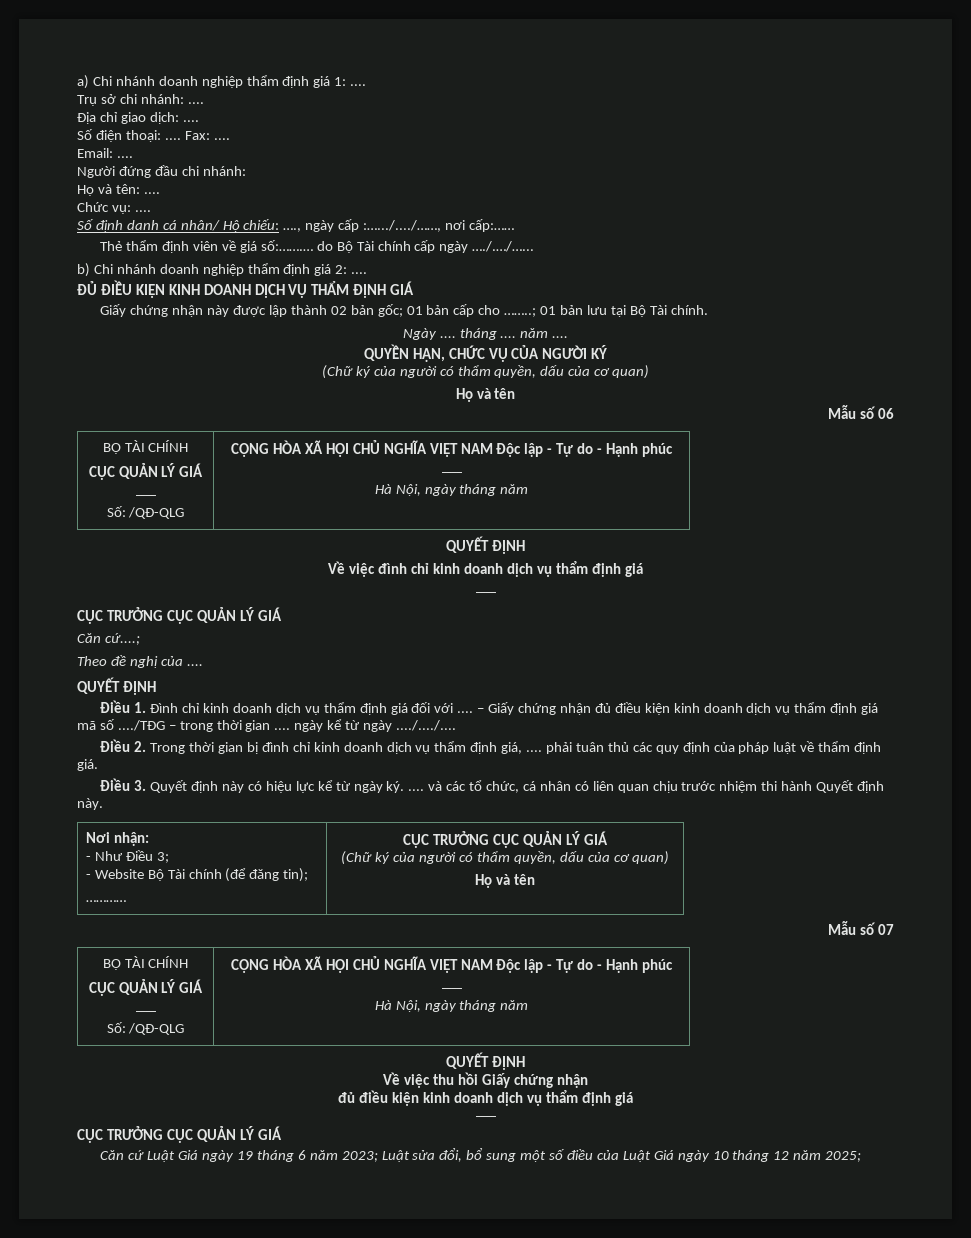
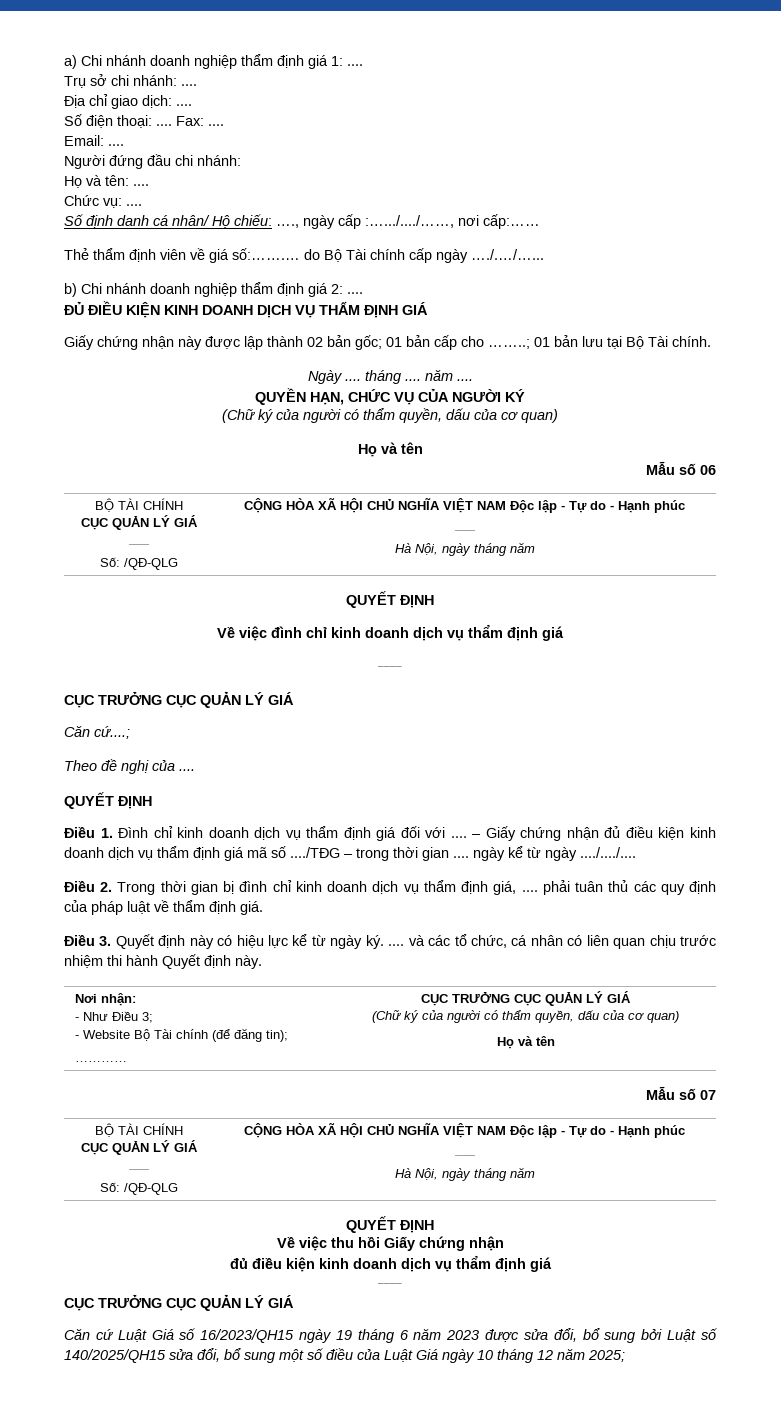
- Căn cứ Luật Giá ngày 19 tháng 6 năm 2023; Luật sửa đổi, bổ sung một số điều của Luật Giá ngày 10 tháng 12 năm 2025;
+ Căn cứ Luật Giá số 16/2023/QH15 ngày 19 tháng 6 năm 2023 được sửa đổi, bổ sung bởi Luật số 140/2025/QH15 sửa đổi, bổ sung một số điều của Luật Giá ngày 10 tháng 12 năm 2025;

